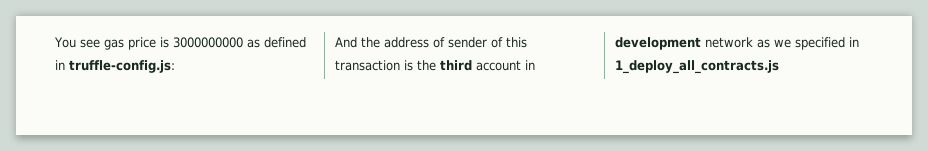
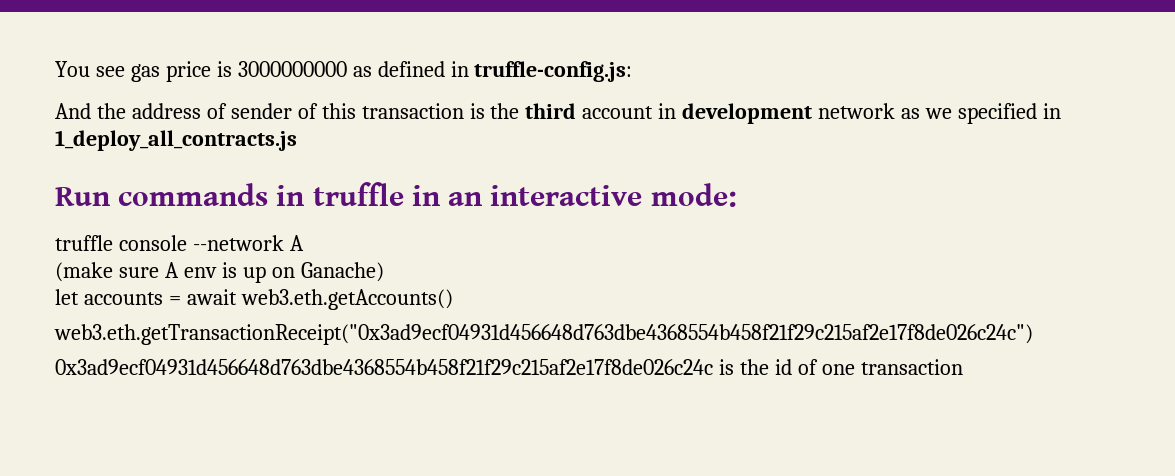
+ Run commands in truffle in an interactive mode:
+ truffle console --network A
+ (make sure A env is up on Ganache)
+ let accounts = await web3.eth.getAccounts()
+ web3.eth.getTransactionReceipt("0x3ad9ecf04931d456648d763dbe4368554b458f21f29c215af2e17f8de026c24c")
+ 0x3ad9ecf04931d456648d763dbe4368554b458f21f29c215af2e17f8de026c24c is the id of one transaction

